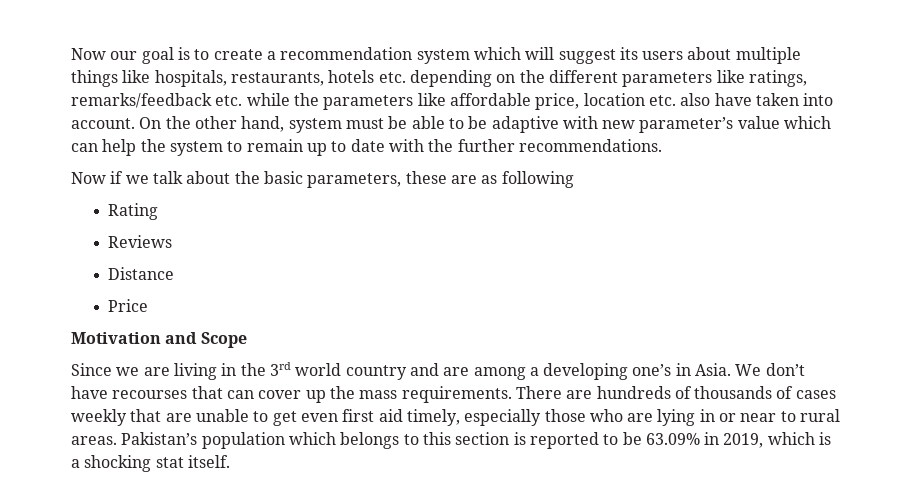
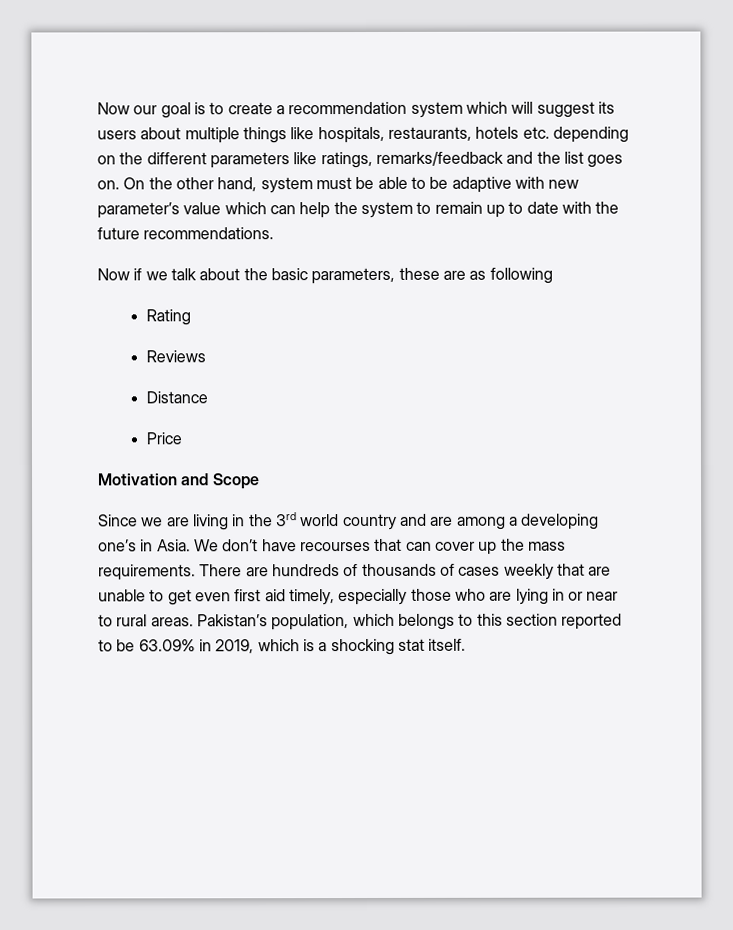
- Now our goal is to create a recommendation system which will suggest its users about multiple things like hospitals, restaurants, hotels etc. depending on the different parameters like ratings, remarks/feedback etc. while the parameters like affordable price, location etc. also have taken into account.
+ Now our goal is to create a recommendation system which will suggest its users about multiple things like hospitals, restaurants, hotels etc. depending on the different parameters like ratings, remarks/feedback and the list goes on.
- On the other hand, system must be able to be adaptive with new parameter’s value which can help the system to remain up to date with the further recommendations.
+ On the other hand, system must be able to be adaptive with new parameter’s value which can help the system to remain up to date with the future recommendations.
- Pakistan’s population which belongs to this section is reported to be 63.09% in 2019, which is a shocking stat itself.
+ Pakistan’s population, which belongs to this section reported to be 63.09% in 2019, which is a shocking stat itself.

